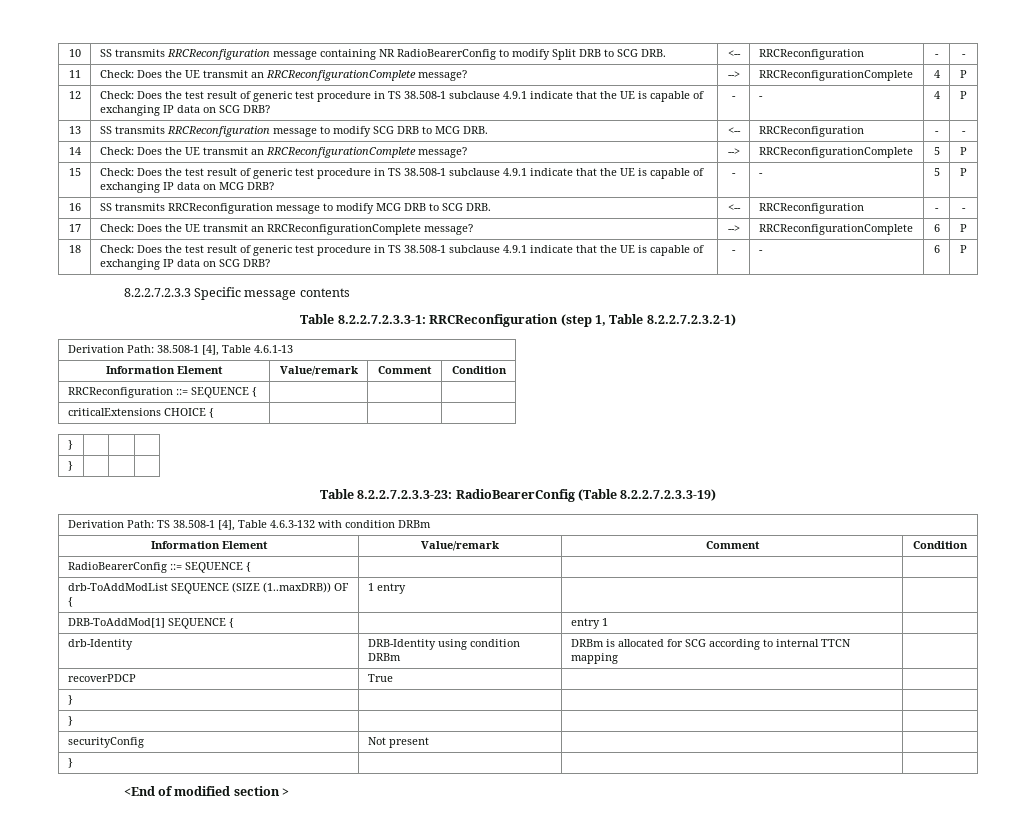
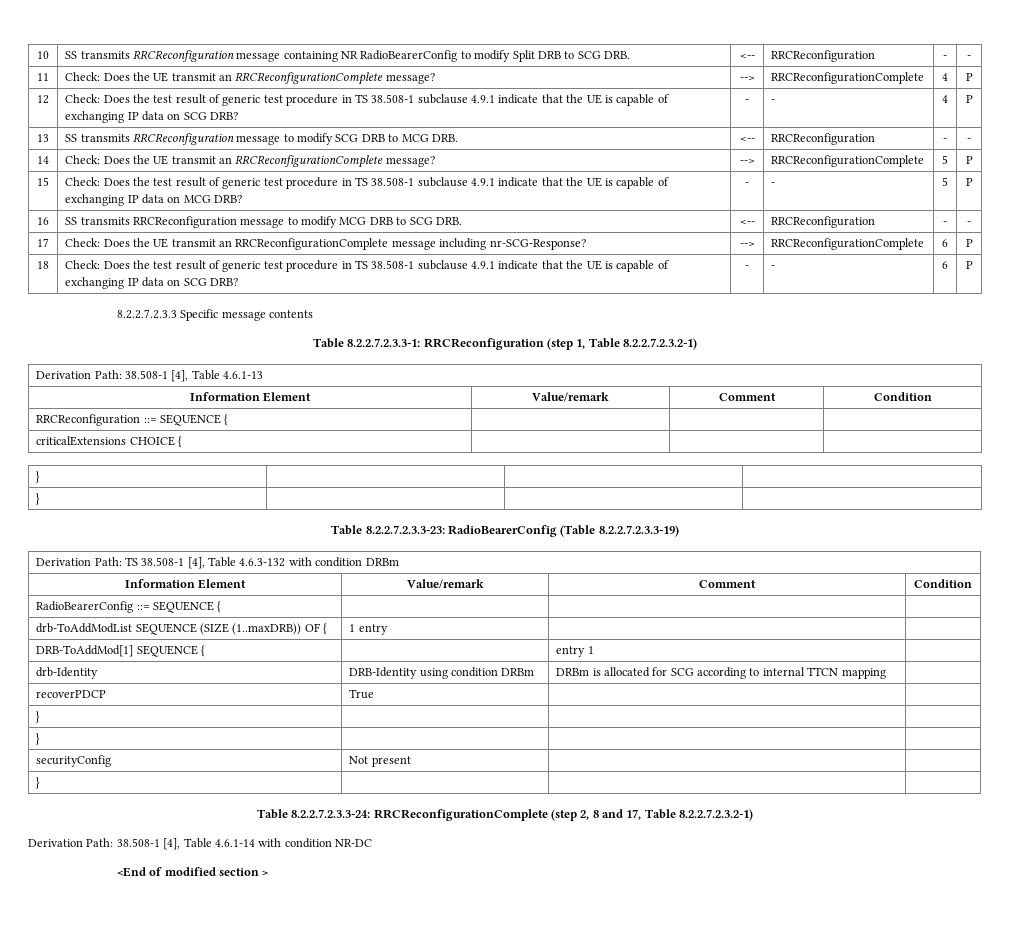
- 17 | Check: Does the UE transmit an RRCReconfigurationComplete message? | --> | RRCReconfigurationComplete | 6 | P
+ 17 | Check: Does the UE transmit an RRCReconfigurationComplete message including nr-SCG-Response? | --> | RRCReconfigurationComplete | 6 | P
+ Table 8.2.2.7.2.3.3-24: RRCReconfigurationComplete (step 2, 8 and 17, Table 8.2.2.7.2.3.2-1)
+ Derivation Path: 38.508-1 [4], Table 4.6.1-14 with condition NR-DC

